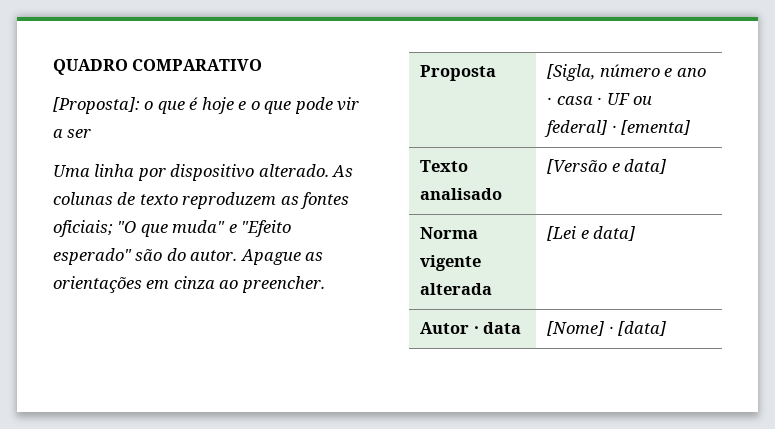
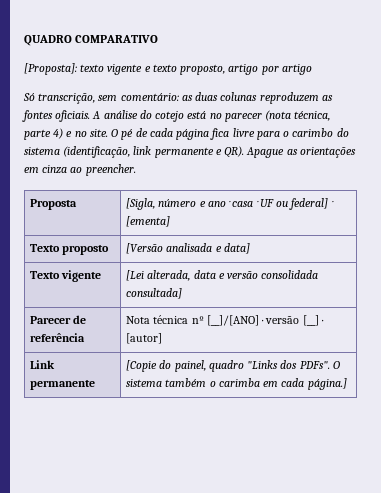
- [Proposta]: o que é hoje e o que pode vir a ser
- Uma linha por dispositivo alterado. As colunas de texto reproduzem as fontes oficiais; "O que muda" e "Efeito esperado" são do autor. Apague as orientações em cinza ao preencher.
+ [Proposta]: texto vigente e texto proposto, artigo por artigo
+ Só transcrição, sem comentário: as duas colunas reproduzem as fontes oficiais. A análise do cotejo está no parecer (nota técnica, parte 4) e no site. O pé de cada página fica livre para o carimbo do sistema (identificação, link permanente e QR). Apague as orientações em cinza ao preencher.
- Texto analisado | [Versão e data]
- Norma vigente alterada | [Lei e data]
- Autor · data | [Nome] · [data]
+ Texto proposto | [Versão analisada e data]
+ Texto vigente | [Lei alterada, data e versão consolidada consultada]
+ Parecer de referência | Nota técnica nº [__]/[ANO] · versão [__] · [autor]
+ Link permanente | [Copie do painel, quadro "Links dos PDFs". O sistema também o carimba em cada página.]

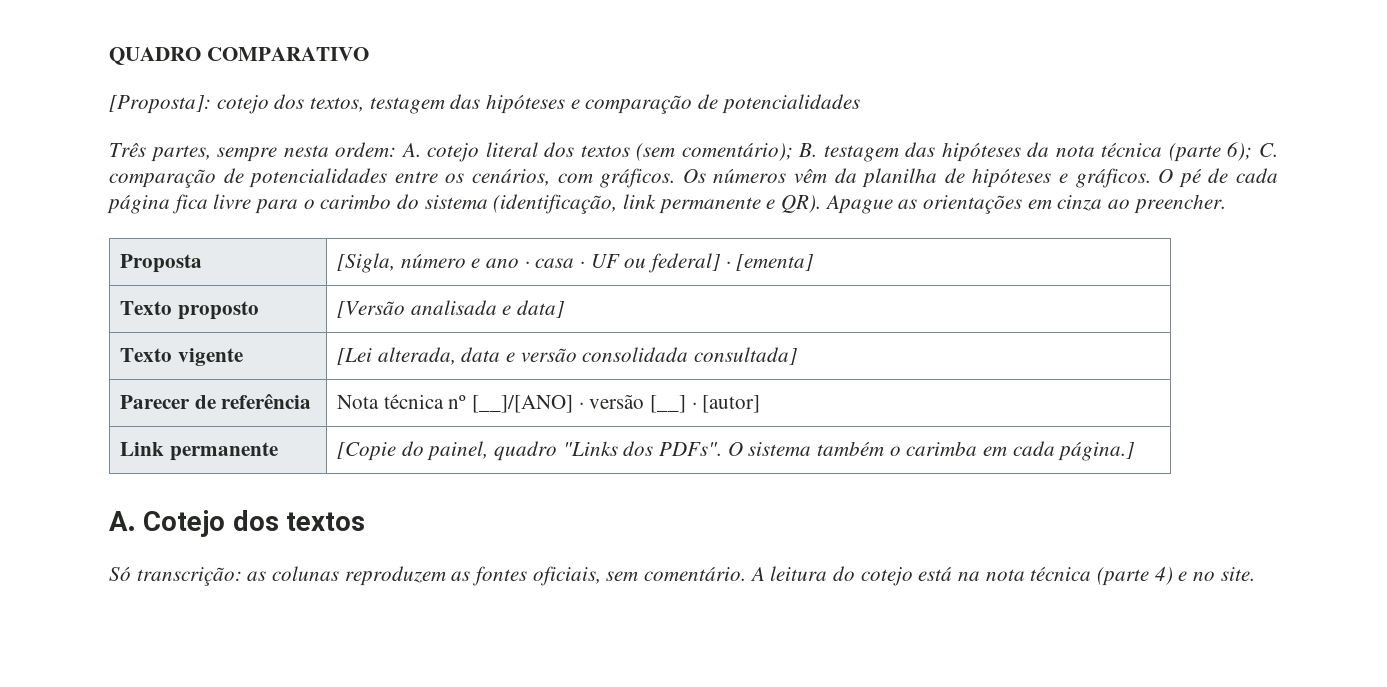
- [Proposta]: texto vigente e texto proposto, artigo por artigo
- Só transcrição, sem comentário: as duas colunas reproduzem as fontes oficiais. A análise do cotejo está no parecer (nota técnica, parte 4) e no site.
+ [Proposta]: cotejo dos textos, testagem das hipóteses e comparação de potencialidades
+ Três partes, sempre nesta ordem: A. cotejo literal dos textos (sem comentário); B. testagem das hipóteses da nota técnica (parte 6); C. comparação de potencialidades entre os cenários, com gráficos. Os números vêm da planilha de hipóteses e gráficos.
+ A. Cotejo dos textos
+ Só transcrição: as colunas reproduzem as fontes oficiais, sem comentário. A leitura do cotejo está na nota técnica (parte 4) e no site.

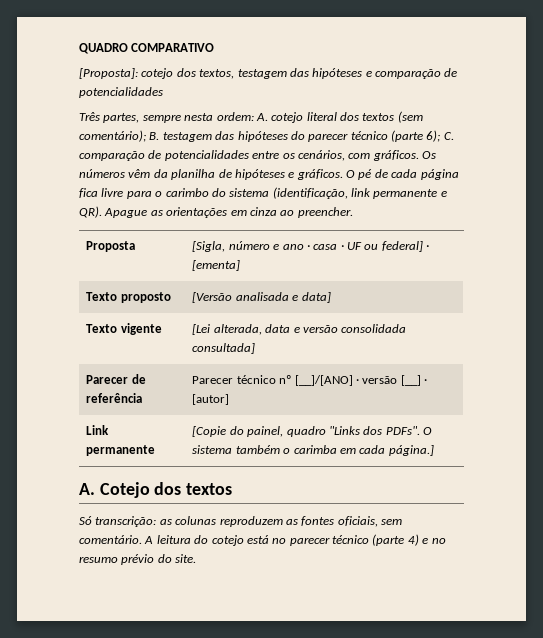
- Três partes, sempre nesta ordem: A. cotejo literal dos textos (sem comentário); B. testagem das hipóteses da nota técnica (parte 6); C. comparação de potencialidades entre os cenários, com gráficos.
+ Três partes, sempre nesta ordem: A. cotejo literal dos textos (sem comentário); B. testagem das hipóteses do parecer técnico (parte 6); C. comparação de potencialidades entre os cenários, com gráficos.
- Parecer de referência | Nota técnica nº [__]/[ANO] · versão [__] · [autor]
+ Parecer de referência | Parecer técnico nº [__]/[ANO] · versão [__] · [autor]
- A leitura do cotejo está na nota técnica (parte 4) e no site.
+ A leitura do cotejo está no parecer técnico (parte 4) e no resumo prévio do site.

